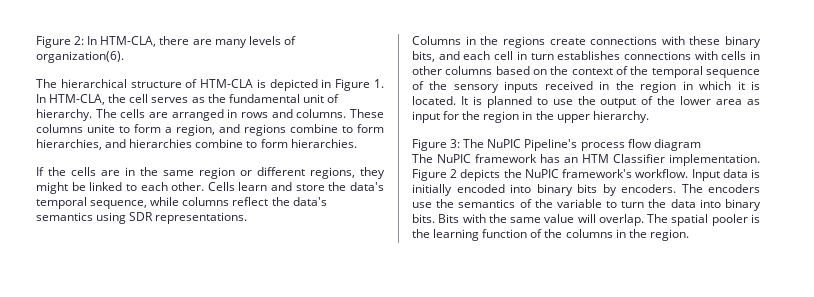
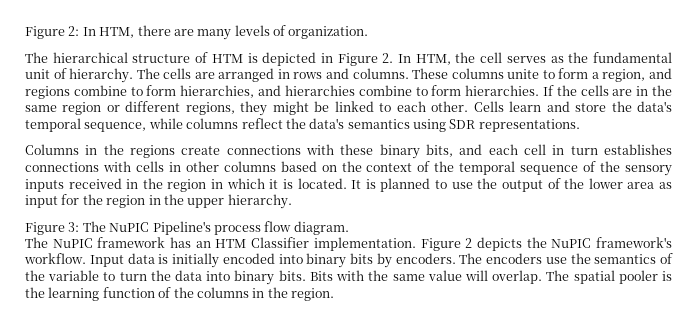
- Figure 2: In HTM-CLA, there are many levels of organization(6).
+ Figure 2: In HTM, there are many levels of organization.
- The hierarchical structure of HTM-CLA is depicted in Figure 1. In HTM-CLA, the cell serves as the fundamental unit of hierarchy.
+ The hierarchical structure of HTM is depicted in Figure 2. In HTM, the cell serves as the fundamental unit of hierarchy.
- These columns unite to form a region, and regions combine to form hierarchies, and hierarchies combine to form hierarchies.
- If the cells are in the same region or different regions, they might be linked to each other.
+ These columns unite to form a region, and regions combine to form hierarchies, and hierarchies combine to form hierarchies. If the cells are in the same region or different regions, they might be linked to each other.
- Figure 3: The NuPIC Pipeline's process flow diagram
+ Figure 3: The NuPIC Pipeline's process flow diagram.

